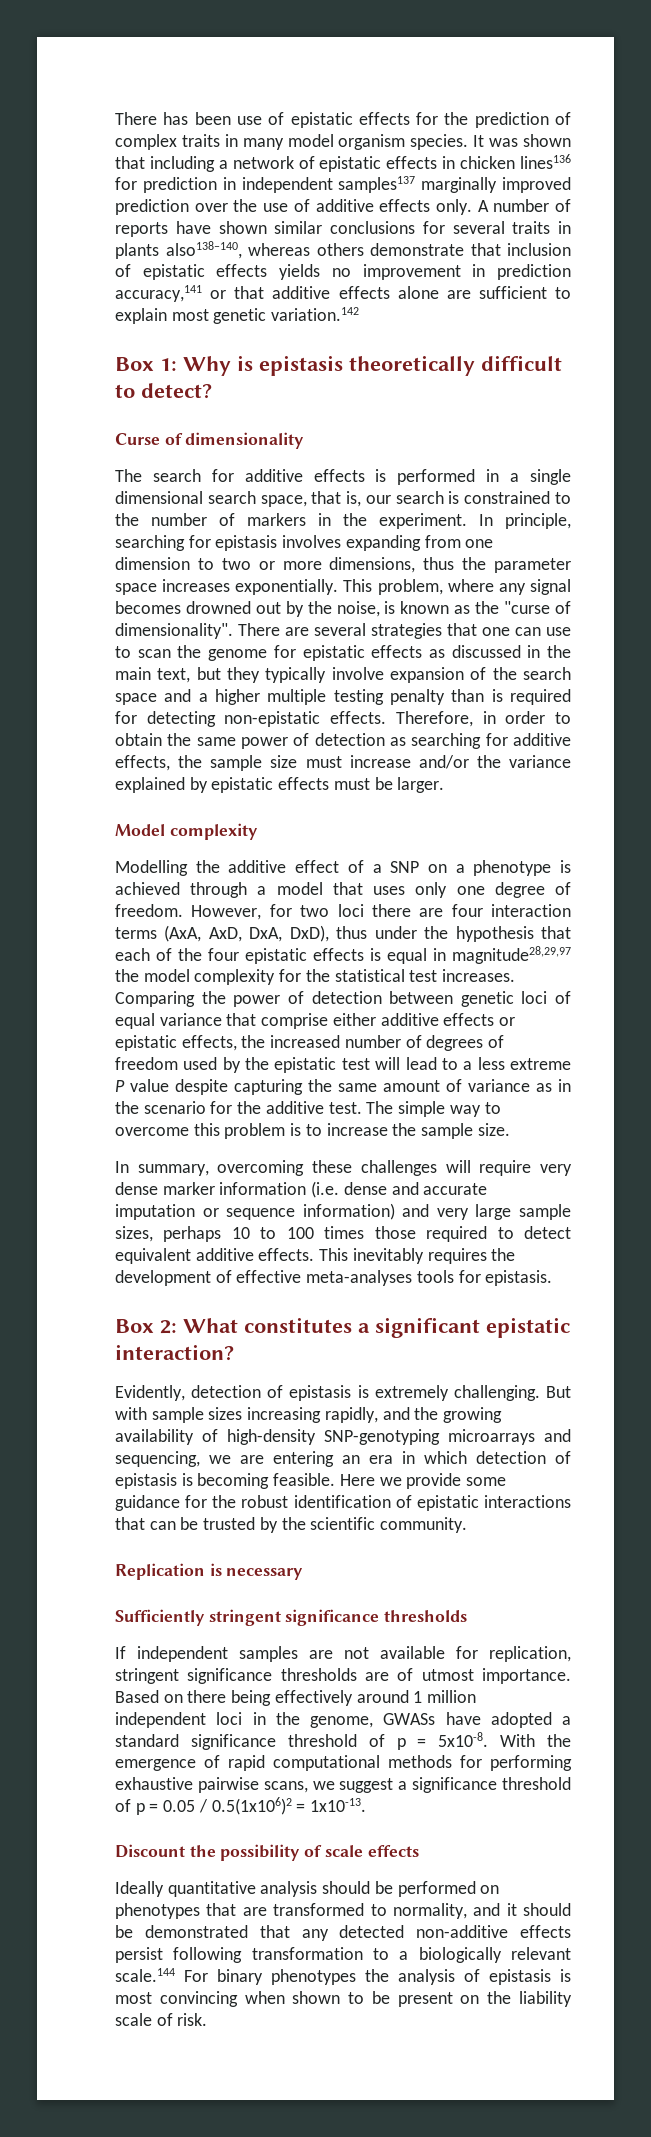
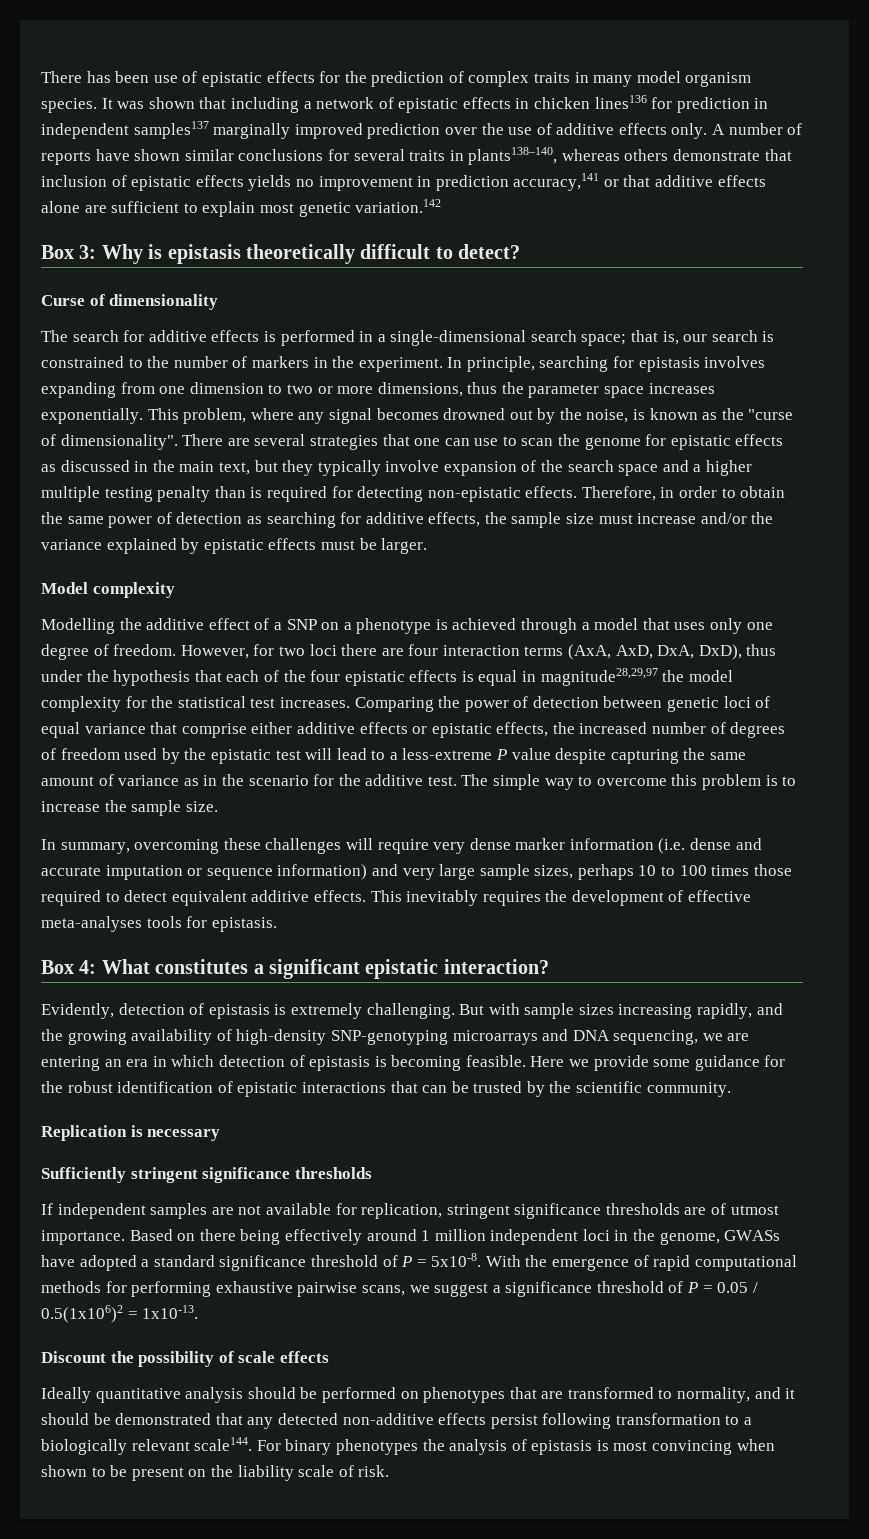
- A number of reports have shown similar conclusions for several traits in plants also138–140, whereas others demonstrate that inclusion of epistatic effects yields no improvement in prediction accuracy,141 or that additive effects alone are sufficient to explain most genetic variation.142
+ A number of reports have shown similar conclusions for several traits in plants138–140, whereas others demonstrate that inclusion of epistatic effects yields no improvement in prediction accuracy,141 or that additive effects alone are sufficient to explain most genetic variation.142
- Box 1: Why is epistasis theoretically difficult to detect?
+ Box 3: Why is epistasis theoretically difficult to detect?
- The search for additive effects is performed in a single dimensional search space, that is, our search is constrained to the number of markers in the experiment.
+ The search for additive effects is performed in a single-dimensional search space; that is, our search is constrained to the number of markers in the experiment.
- Comparing the power of detection between genetic loci of equal variance that comprise either additive effects or epistatic effects, the increased number of degrees of freedom used by the epistatic test will lead to a less extreme P value despite capturing the same amount of variance as in the scenario for the additive test.
+ Comparing the power of detection between genetic loci of equal variance that comprise either additive effects or epistatic effects, the increased number of degrees of freedom used by the epistatic test will lead to a less-extreme P value despite capturing the same amount of variance as in the scenario for the additive test.
- Box 2: What constitutes a significant epistatic interaction?
+ Box 4: What constitutes a significant epistatic interaction?
- But with sample sizes increasing rapidly, and the growing availability of high-density SNP-genotyping microarrays and sequencing, we are entering an era in which detection of epistasis is becoming feasible.
+ But with sample sizes increasing rapidly, and the growing availability of high-density SNP-genotyping microarrays and DNA sequencing, we are entering an era in which detection of epistasis is becoming feasible.
- Based on there being effectively around 1 million independent loci in the genome, GWASs have adopted a standard significance threshold of p = 5x10-8.
+ Based on there being effectively around 1 million independent loci in the genome, GWASs have adopted a standard significance threshold of P = 5x10-8.
- With the emergence of rapid computational methods for performing exhaustive pairwise scans, we suggest a significance threshold of p = 0.05 / 0.5(1x106)2 = 1x10-13.
+ With the emergence of rapid computational methods for performing exhaustive pairwise scans, we suggest a significance threshold of P = 0.05 / 0.5(1x106)2 = 1x10-13.
- Ideally quantitative analysis should be performed on phenotypes that are transformed to normality, and it should be demonstrated that any detected non-additive effects persist following transformation to a biologically relevant scale.144 For binary phenotypes the analysis of epistasis is most convincing when shown to be present on the liability scale of risk.
+ Ideally quantitative analysis should be performed on phenotypes that are transformed to normality, and it should be demonstrated that any detected non-additive effects persist following transformation to a biologically relevant scale144. For binary phenotypes the analysis of epistasis is most convincing when shown to be present on the liability scale of risk.

